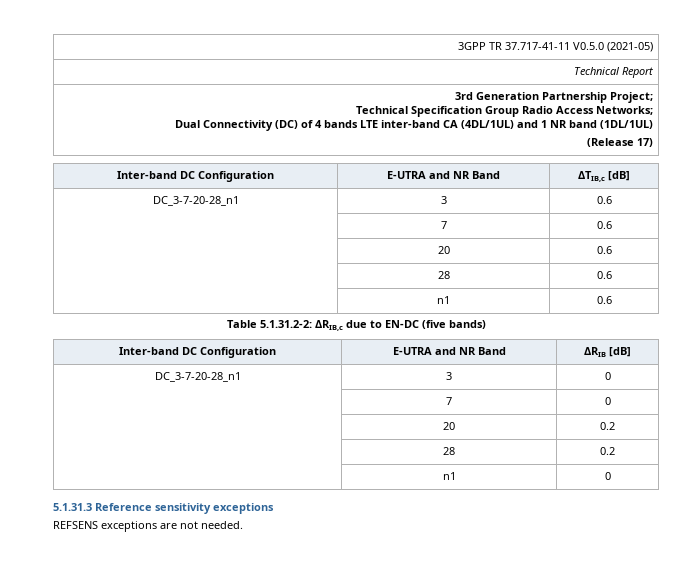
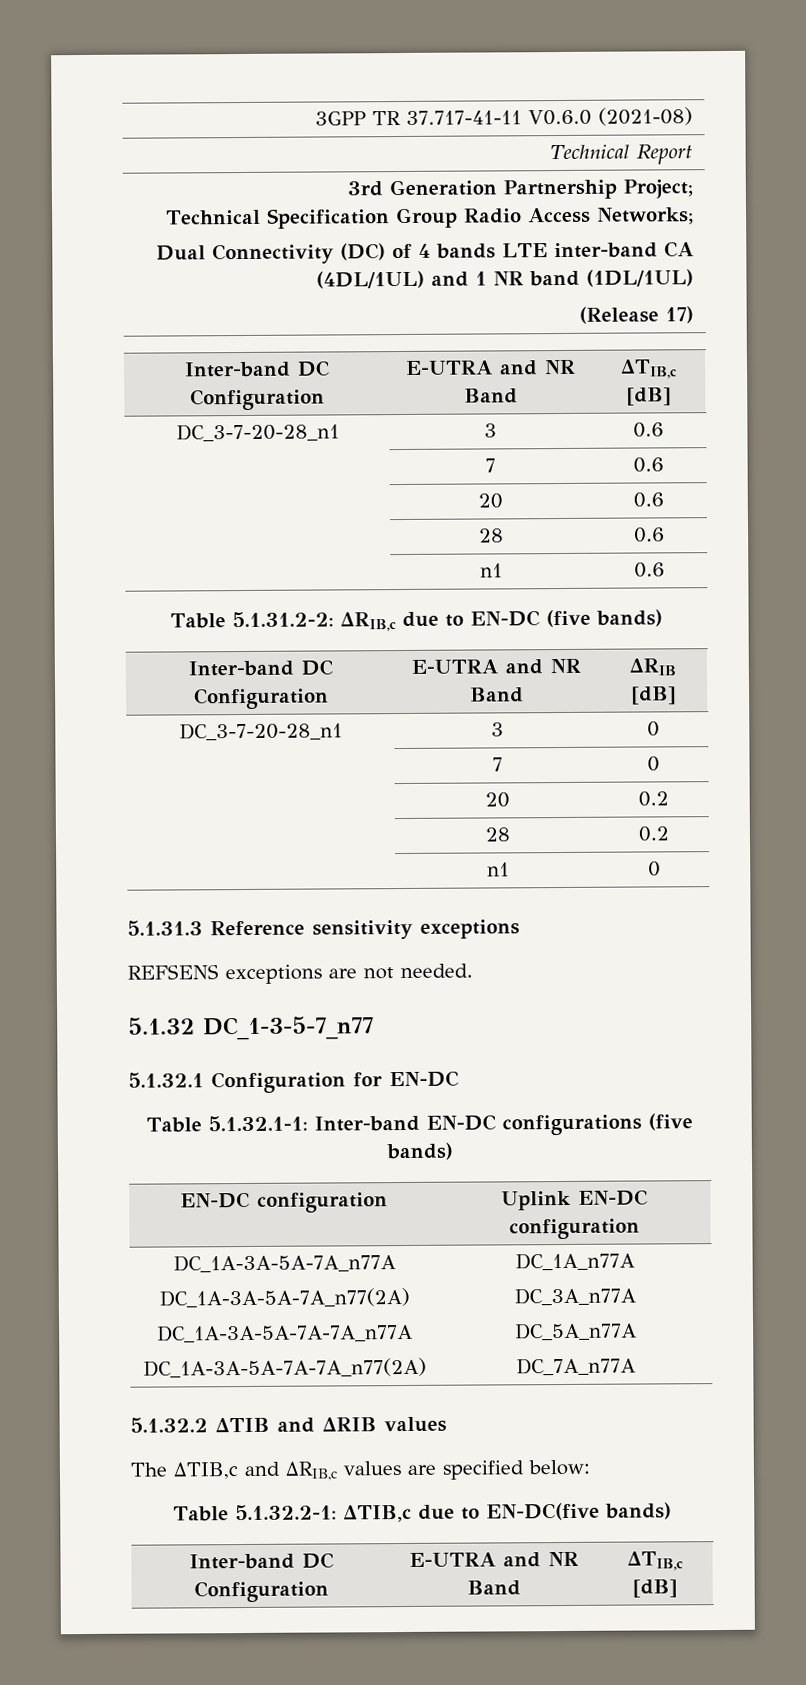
- 3GPP TR 37.717-41-11 V0.5.0 (2021-05)
+ 3GPP TR 37.717-41-11 V0.6.0 (2021-08)
+ 5.1.32 DC_1-3-5-7_n77
+ 5.1.32.1 Configuration for EN-DC
+ Table 5.1.32.1-1: Inter-band EN-DC configurations (five bands)
+ EN-DC configuration | Uplink EN-DC configuration
+ DC_1A-3A-5A-7A_n77A
+ DC_1A-3A-5A-7A_n77(2A)
+ DC_1A-3A-5A-7A-7A_n77A
+ DC_1A-3A-5A-7A-7A_n77(2A) | DC_1A_n77A
+ DC_3A_n77A
+ DC_5A_n77A
+ DC_7A_n77A
+ 5.1.32.2 ∆TIB and ∆RIB values
+ The ΔTIB,c and ΔRIB,c values are specified below:
+ Table 5.1.32.2-1: ΔTIB,c due to EN-DC(five bands)
+ Inter-band DC Configuration | E-UTRA and NR Band | ΔTIB,c [dB]

